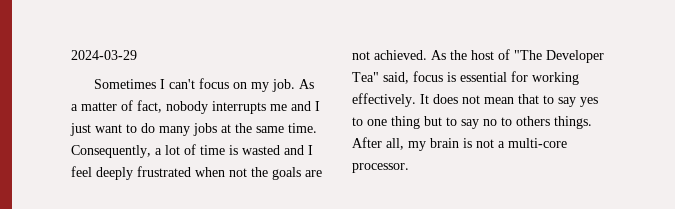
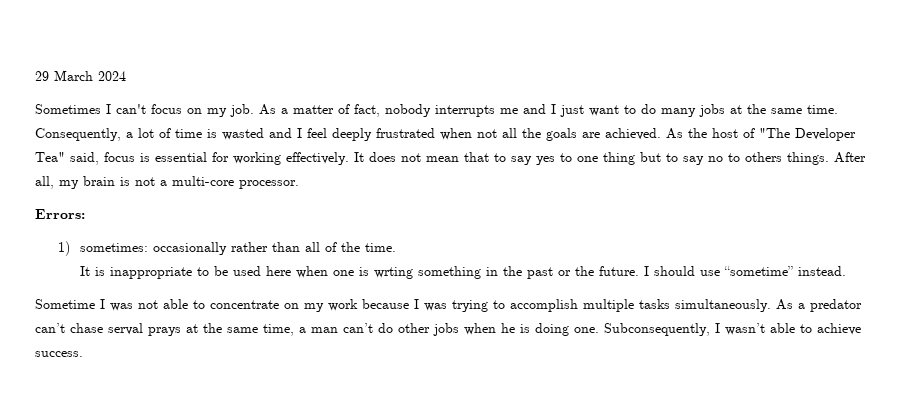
- 2024-03-29
+ 29 March 2024
- Consequently, a lot of time is wasted and I feel deeply frustrated when not the goals are not achieved.
+ Consequently, a lot of time is wasted and I feel deeply frustrated when not all the goals are achieved.
+ Errors:
+ 1) sometimes: occasionally rather than all of the time.
+ It is inappropriate to be used here when one is wrting something in the past or the future. I should use “sometime” instead.
+ Sometime I was not able to concentrate on my work because I was trying to accomplish multiple tasks simultaneously. As a predator can’t chase serval prays at the same time, a man can’t do other jobs when he is doing one. Subconsequently, I wasn’t able to achieve success.

